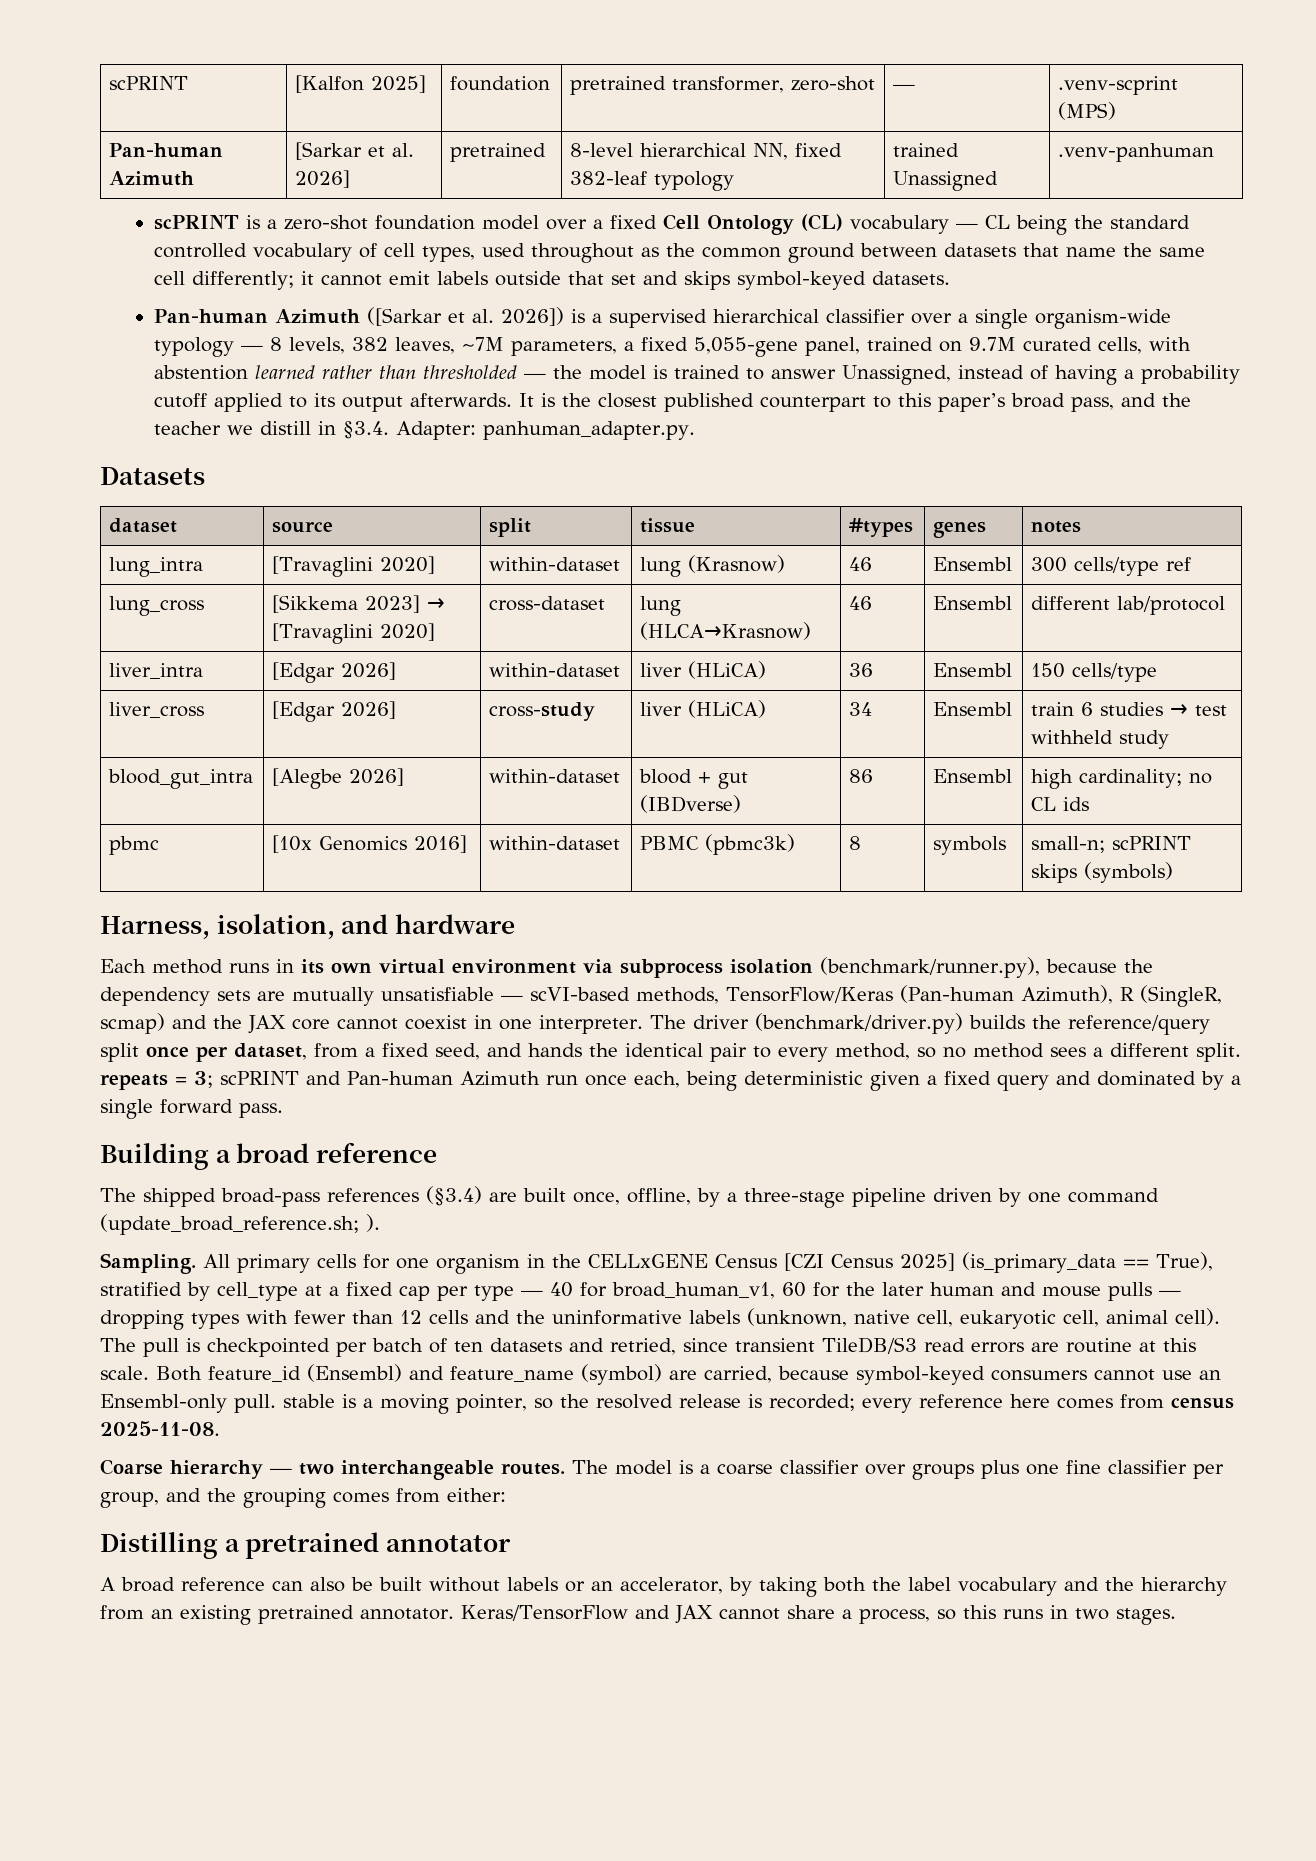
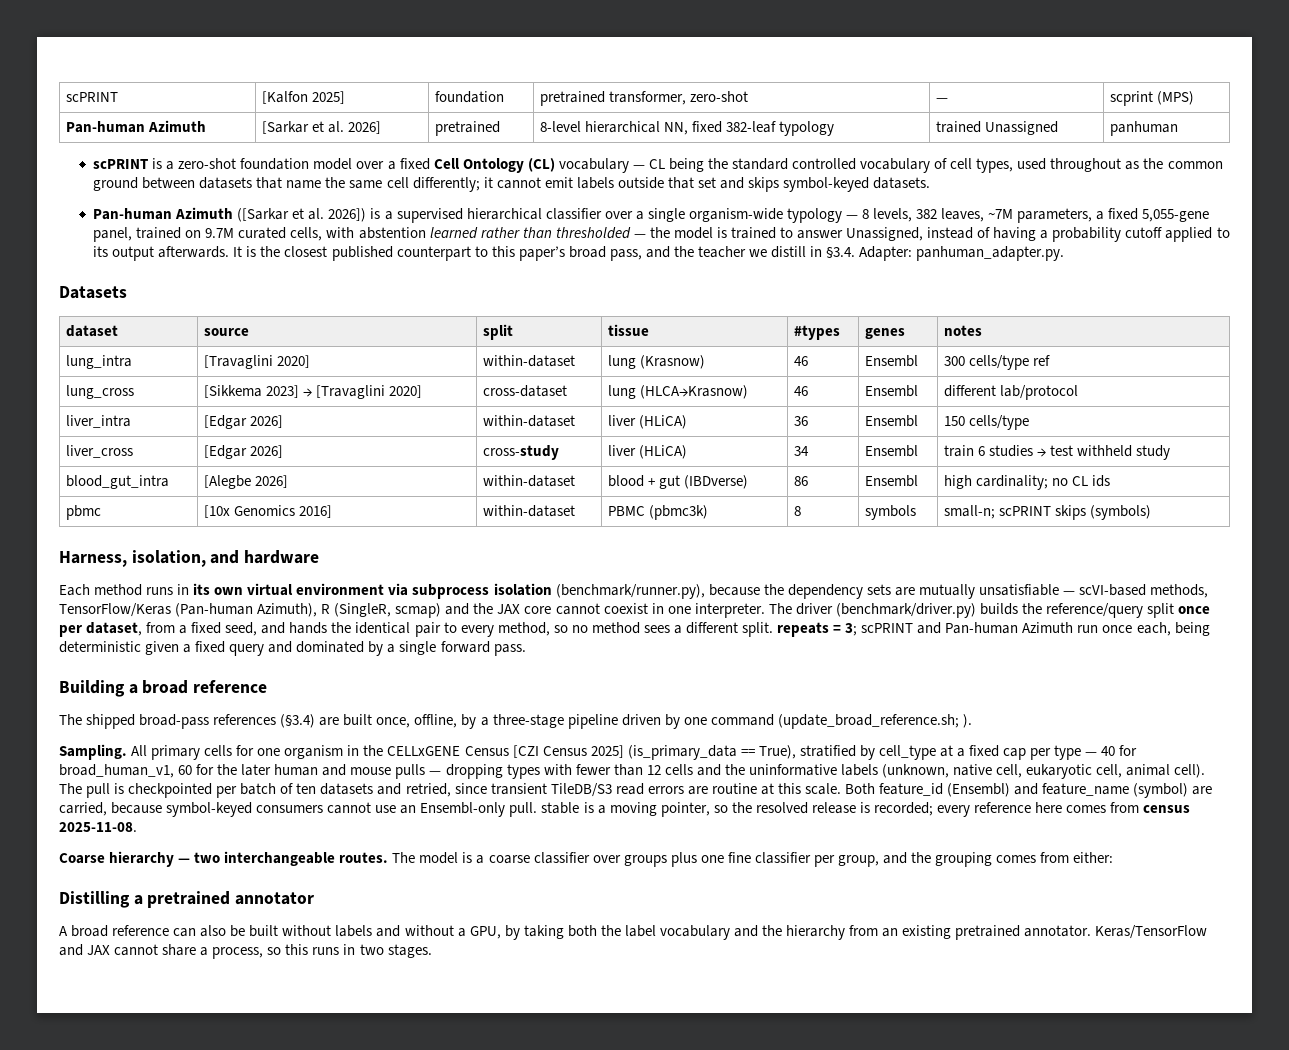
- scPRINT | [Kalfon 2025] | foundation | pretrained transformer, zero-shot | — | .venv-scprint (MPS)
+ scPRINT | [Kalfon 2025] | foundation | pretrained transformer, zero-shot | — | scprint (MPS)
- Pan-human Azimuth | [Sarkar et al. 2026] | pretrained | 8-level hierarchical NN, fixed 382-leaf typology | trained Unassigned | .venv-panhuman
+ Pan-human Azimuth | [Sarkar et al. 2026] | pretrained | 8-level hierarchical NN, fixed 382-leaf typology | trained Unassigned | panhuman
- A broad reference can also be built without labels or an accelerator, by taking both the label vocabulary and the hierarchy from an existing pretrained annotator.
+ A broad reference can also be built without labels and without a GPU, by taking both the label vocabulary and the hierarchy from an existing pretrained annotator.

